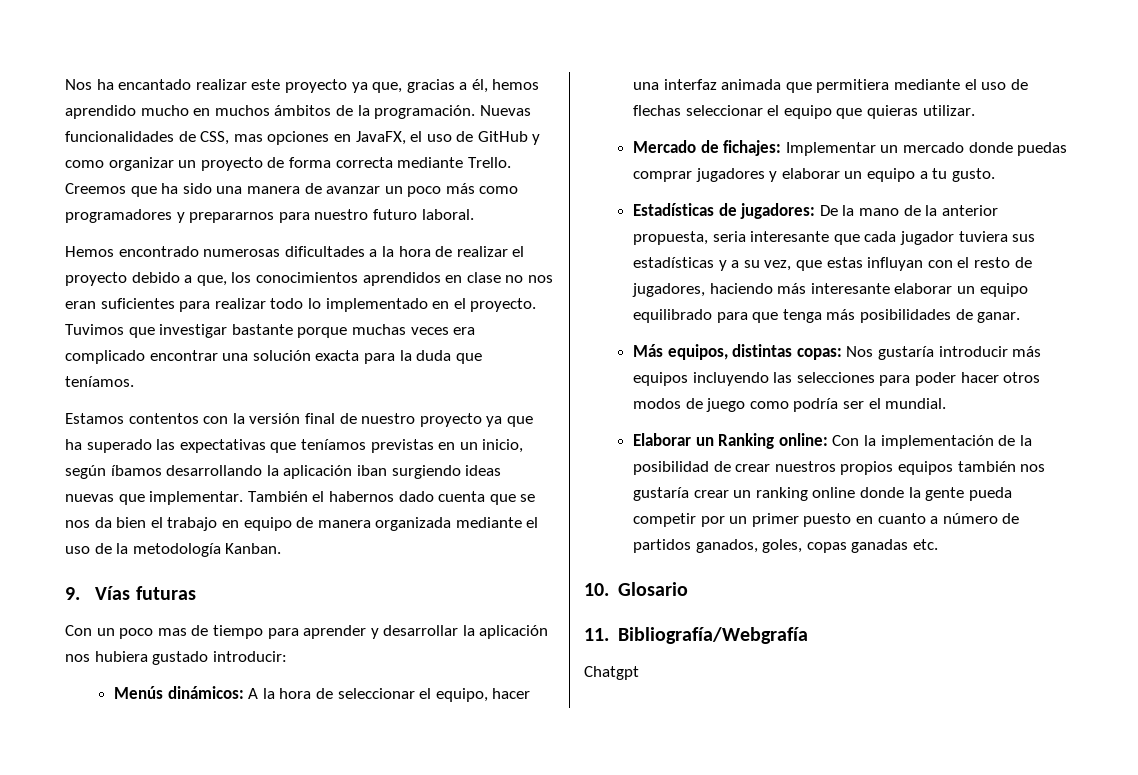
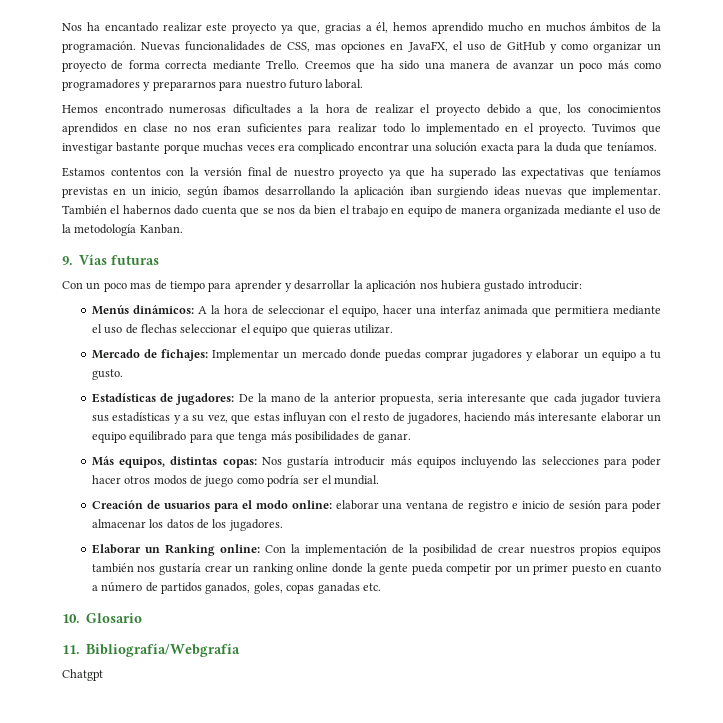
+ Creación de usuarios para el modo online: elaborar una ventana de registro e inicio de sesión para poder almacenar los datos de los jugadores.

